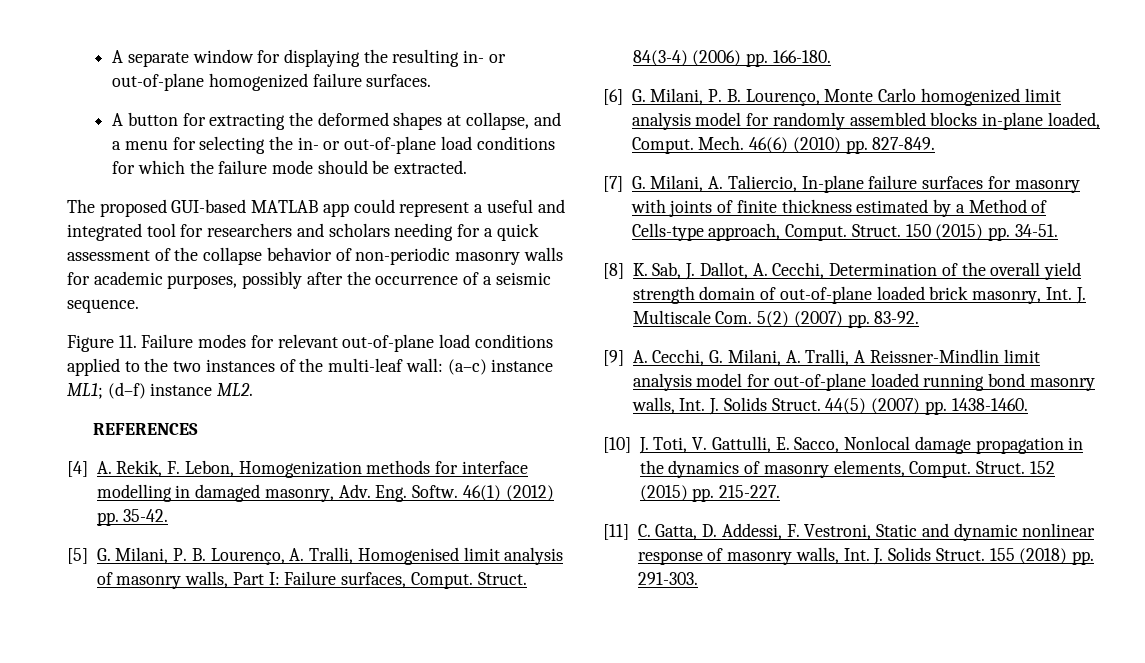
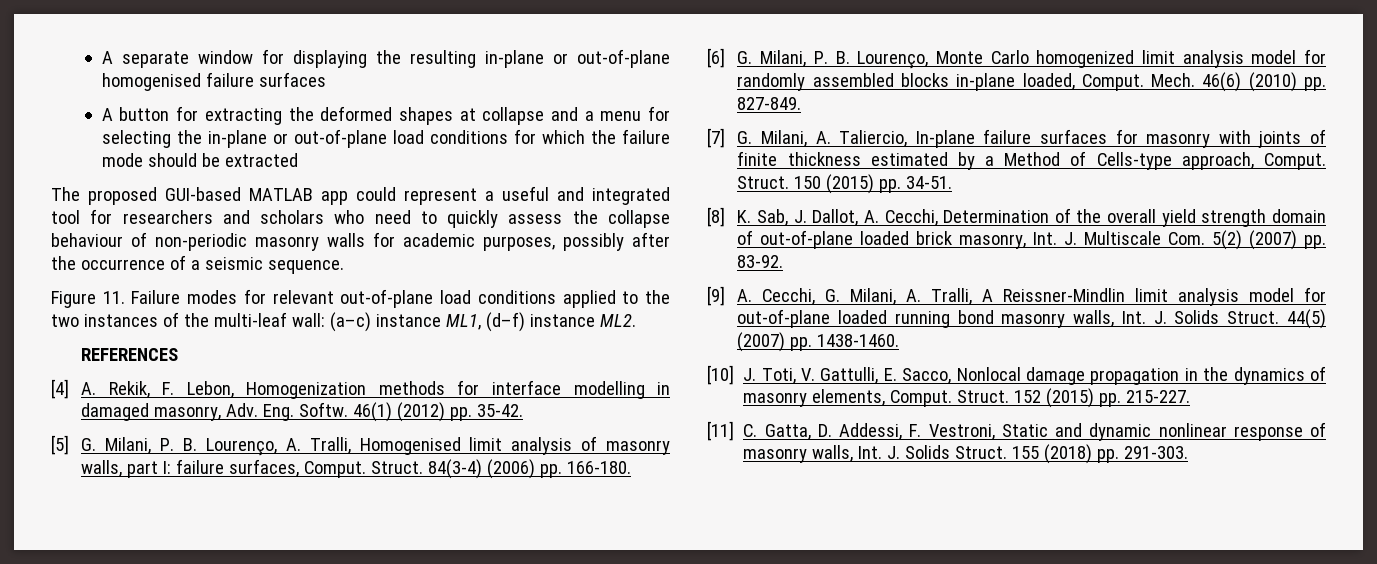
- A separate window for displaying the resulting in- or out-of-plane homogenized failure surfaces.
+ A separate window for displaying the resulting in-plane or out-of-plane homogenised failure surfaces
- A button for extracting the deformed shapes at collapse, and a menu for selecting the in- or out-of-plane load conditions for which the failure mode should be extracted.
+ A button for extracting the deformed shapes at collapse and a menu for selecting the in-plane or out-of-plane load conditions for which the failure mode should be extracted
- The proposed GUI-based MATLAB app could represent a useful and integrated tool for researchers and scholars needing for a quick assessment of the collapse behavior of non-periodic masonry walls for academic purposes, possibly after the occurrence of a seismic sequence.
+ The proposed GUI-based MATLAB app could represent a useful and integrated tool for researchers and scholars who need to quickly assess the collapse behaviour of non-periodic masonry walls for academic purposes, possibly after the occurrence of a seismic sequence.
- Figure 11. Failure modes for relevant out-of-plane load conditions applied to the two instances of the multi-leaf wall: (a–c) instance ML1; (d–f) instance ML2.
+ Figure 11. Failure modes for relevant out-of-plane load conditions applied to the two instances of the multi-leaf wall: (a–c) instance ML1, (d–f) instance ML2.
- [5] G. Milani, P. B. Lourenço, A. Tralli, Homogenised limit analysis of masonry walls, Part I: Failure surfaces, Comput.
+ [5] G. Milani, P. B. Lourenço, A. Tralli, Homogenised limit analysis of masonry walls, part I: failure surfaces, Comput.

